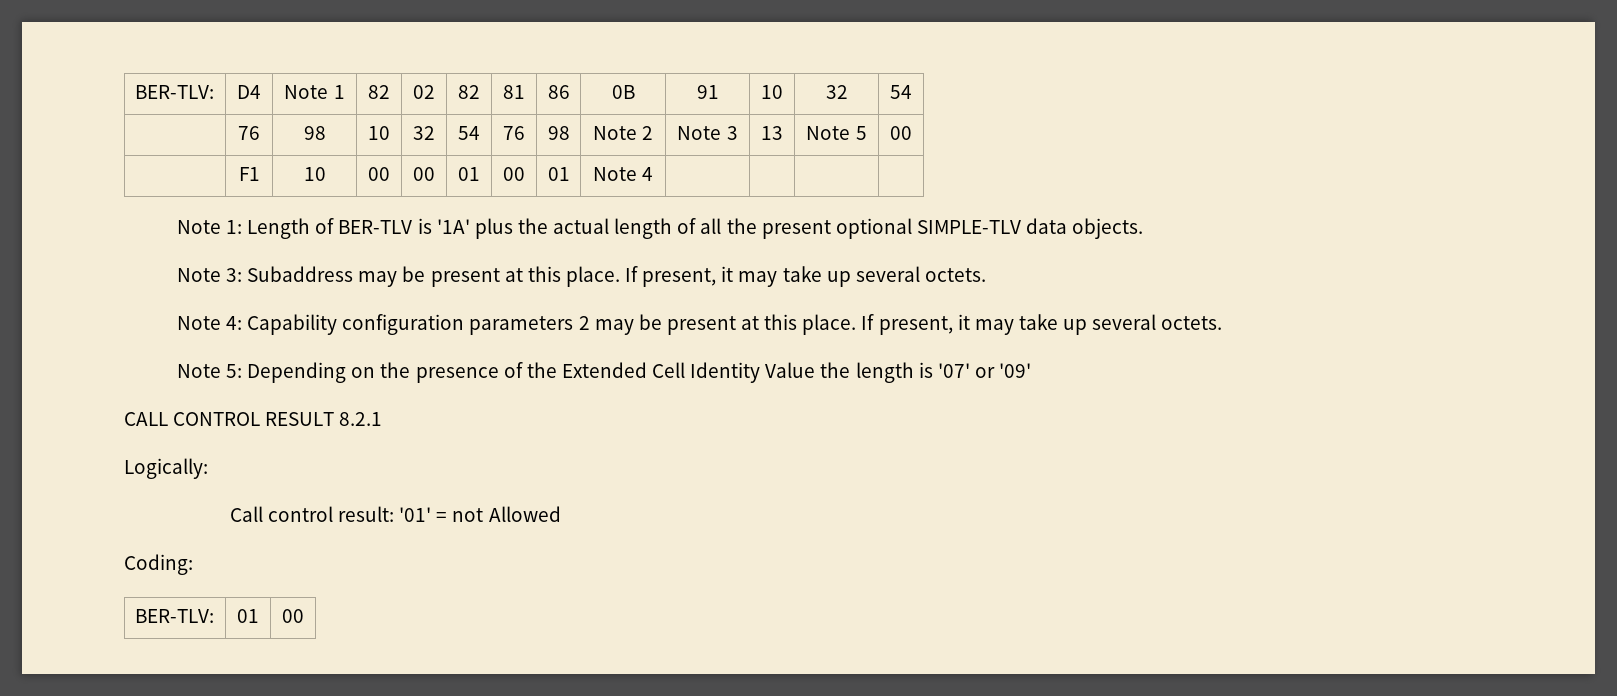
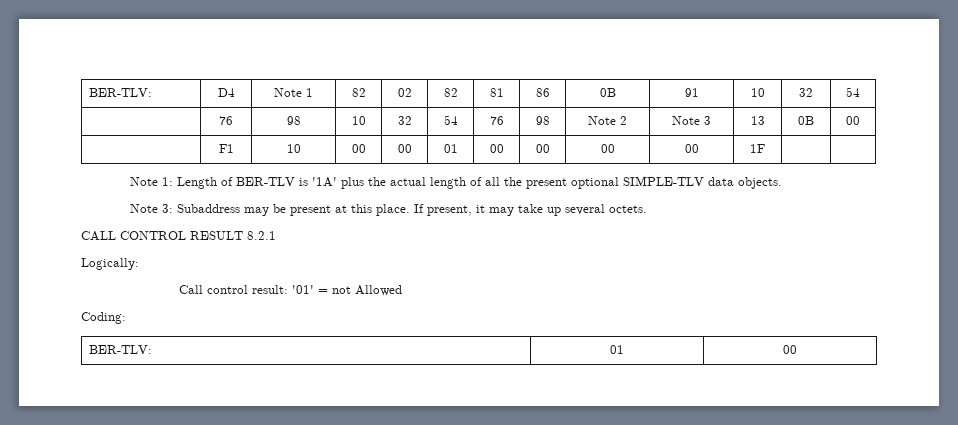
- | 76 | 98 | 10 | 32 | 54 | 76 | 98 | Note 2 | Note 3 | 13 | Note 5 | 00
+ | 76 | 98 | 10 | 32 | 54 | 76 | 98 | Note 2 | Note 3 | 13 | 0B | 00
- | F1 | 10 | 00 | 00 | 01 | 00 | 01 | Note 4 | | | |
+ | F1 | 10 | 00 | 00 | 01 | 00 | 00 | 00 | 00 | 1F | |
- Note 4: Capability configuration parameters 2 may be present at this place. If present, it may take up several octets.
- Note 5: Depending on the presence of the Extended Cell Identity Value the length is '07' or '09'

